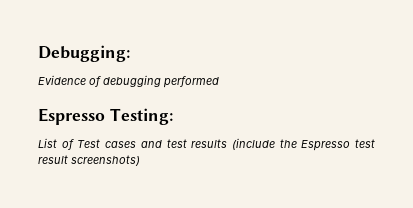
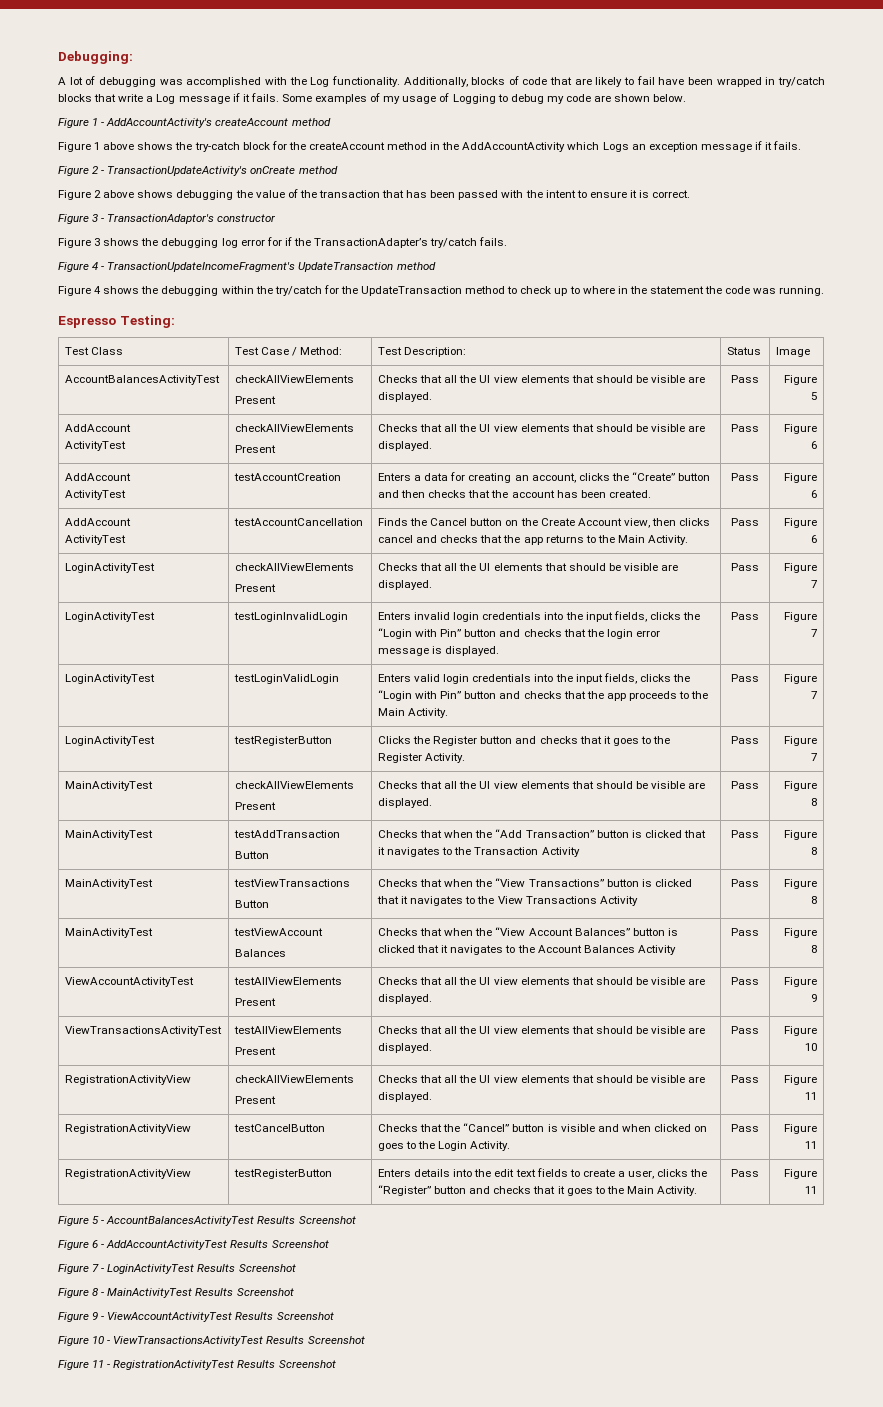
- Evidence of debugging performed
+ A lot of debugging was accomplished with the Log functionality. Additionally, blocks of code that are likely to fail have been wrapped in try/catch blocks that write a Log message if it fails. Some examples of my usage of Logging to debug my code are shown below.
+ Figure 1 - AddAccountActivity's createAccount method
+ Figure 1 above shows the try-catch block for the createAccount method in the AddAccountActivity which Logs an exception message if it fails.
+ Figure 2 - TransactionUpdateActivity's onCreate method
+ Figure 2 above shows debugging the value of the transaction that has been passed with the intent to ensure it is correct.
+ Figure 3 - TransactionAdaptor's constructor
+ Figure 3 shows the debugging log error for if the TransactionAdapter’s try/catch fails.
+ Figure 4 - TransactionUpdateIncomeFragment's UpdateTransaction method
+ Figure 4 shows the debugging within the try/catch for the UpdateTransaction method to check up to where in the statement the code was running.
  Espresso Testing:
- List of Test cases and test results (include the Espresso test result screenshots)
+ Test Class | Test Case / Method: | Test Description: | Status | Image
+ AccountBalancesActivityTest | checkAllViewElements
+ Present | Checks that all the UI view elements that should be visible are displayed. | Pass | Figure 5
+ AddAccount
+ ActivityTest | checkAllViewElements
+ Present | Checks that all the UI view elements that should be visible are displayed. | Pass | Figure 6
+ AddAccount
+ ActivityTest | testAccountCreation | Enters a data for creating an account, clicks the “Create” button and then checks that the account has been created. | Pass | Figure 6
+ AddAccount
+ ActivityTest | testAccountCancellation | Finds the Cancel button on the Create Account view, then clicks cancel and checks that the app returns to the Main Activity. | Pass | Figure 6
+ LoginActivityTest | checkAllViewElements
+ Present | Checks that all the UI elements that should be visible are displayed. | Pass | Figure 7
+ LoginActivityTest | testLoginInvalidLogin | Enters invalid login credentials into the input fields, clicks the “Login with Pin” button and checks that the login error message is displayed. | Pass | Figure 7
+ LoginActivityTest | testLoginValidLogin | Enters valid login credentials into the input fields, clicks the “Login with Pin” button and checks that the app proceeds to the Main Activity. | Pass | Figure 7
+ LoginActivityTest | testRegisterButton | Clicks the Register button and checks that it goes to the Register Activity. | Pass | Figure 7
+ MainActivityTest | checkAllViewElements
+ Present | Checks that all the UI view elements that should be visible are displayed. | Pass | Figure 8
+ MainActivityTest | testAddTransaction
+ Button | Checks that when the “Add Transaction” button is clicked that it navigates to the Transaction Activity | Pass | Figure 8
+ MainActivityTest | testViewTransactions
+ Button | Checks that when the “View Transactions” button is clicked that it navigates to the View Transactions Activity | Pass | Figure 8
+ MainActivityTest | testViewAccount
+ Balances | Checks that when the “View Account Balances” button is clicked that it navigates to the Account Balances Activity | Pass | Figure 8
+ ViewAccountActivityTest | testAllViewElements
+ Present | Checks that all the UI view elements that should be visible are displayed. | Pass | Figure 9
+ ViewTransactionsActivityTest | testAllViewElements
+ Present | Checks that all the UI view elements that should be visible are displayed. | Pass | Figure 10
+ RegistrationActivityView | checkAllViewElements
+ Present | Checks that all the UI view elements that should be visible are displayed. | Pass | Figure 11
+ RegistrationActivityView | testCancelButton | Checks that the “Cancel” button is visible and when clicked on goes to the Login Activity. | Pass | Figure 11
+ RegistrationActivityView | testRegisterButton | Enters details into the edit text fields to create a user, clicks the “Register” button and checks that it goes to the Main Activity. | Pass | Figure 11
+ Figure 5 - AccountBalancesActivityTest Results Screenshot
+ Figure 6 - AddAccountActivityTest Results Screenshot
+ Figure 7 - LoginActivityTest Results Screenshot
+ Figure 8 - MainActivityTest Results Screenshot
+ Figure 9 - ViewAccountActivityTest Results Screenshot
+ Figure 10 - ViewTransactionsActivityTest Results Screenshot
+ Figure 11 - RegistrationActivityTest Results Screenshot

